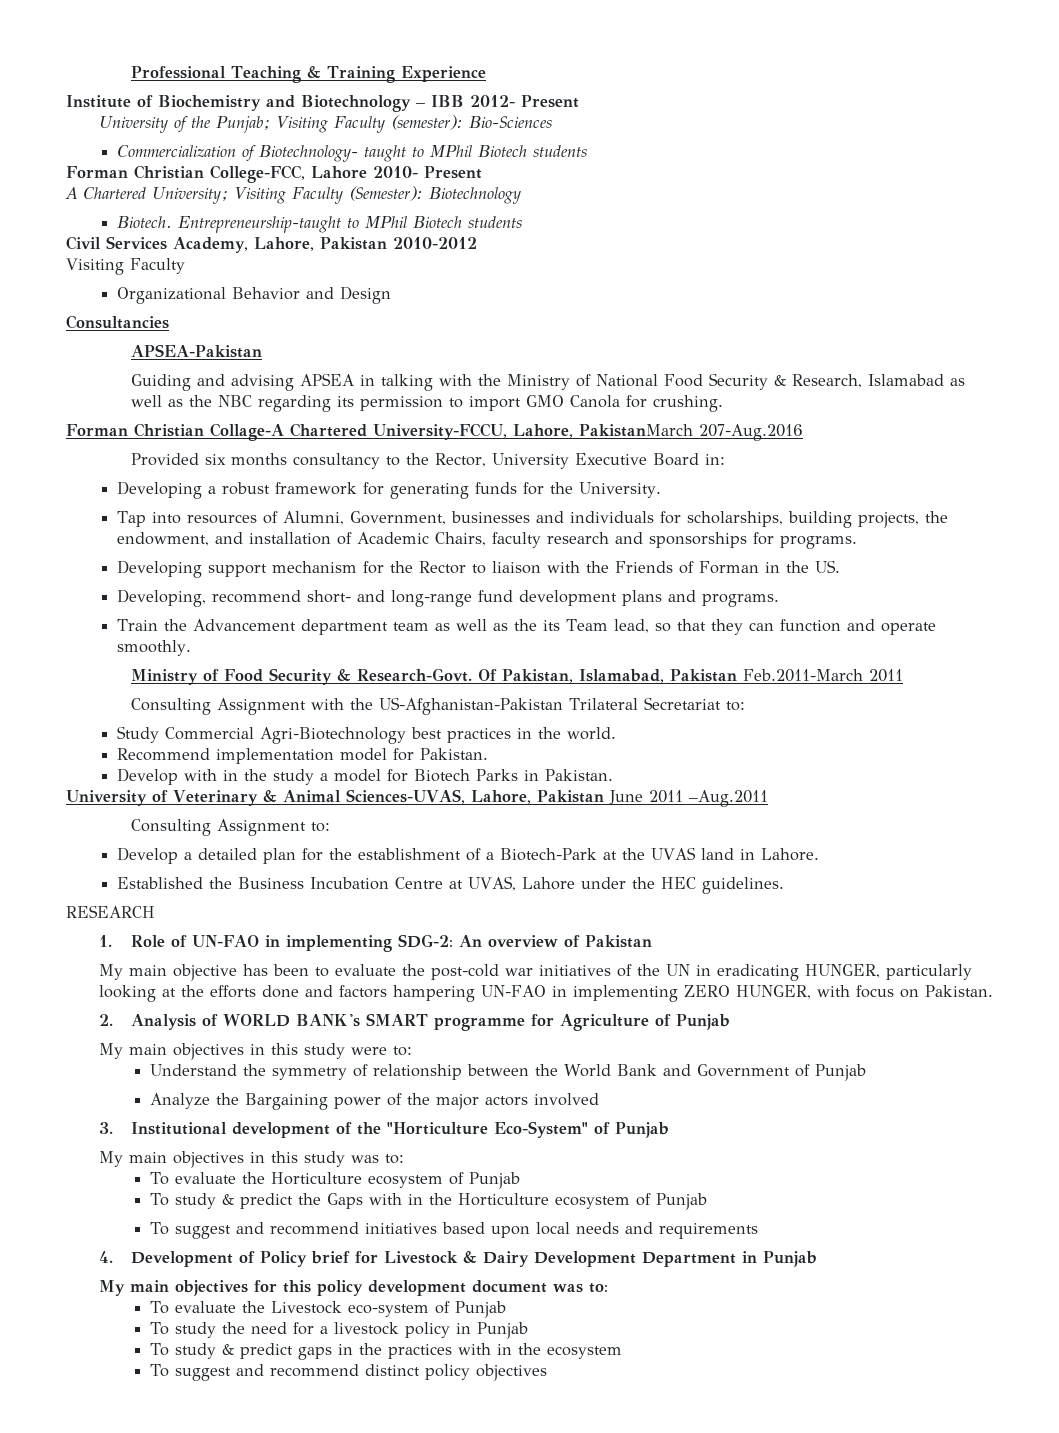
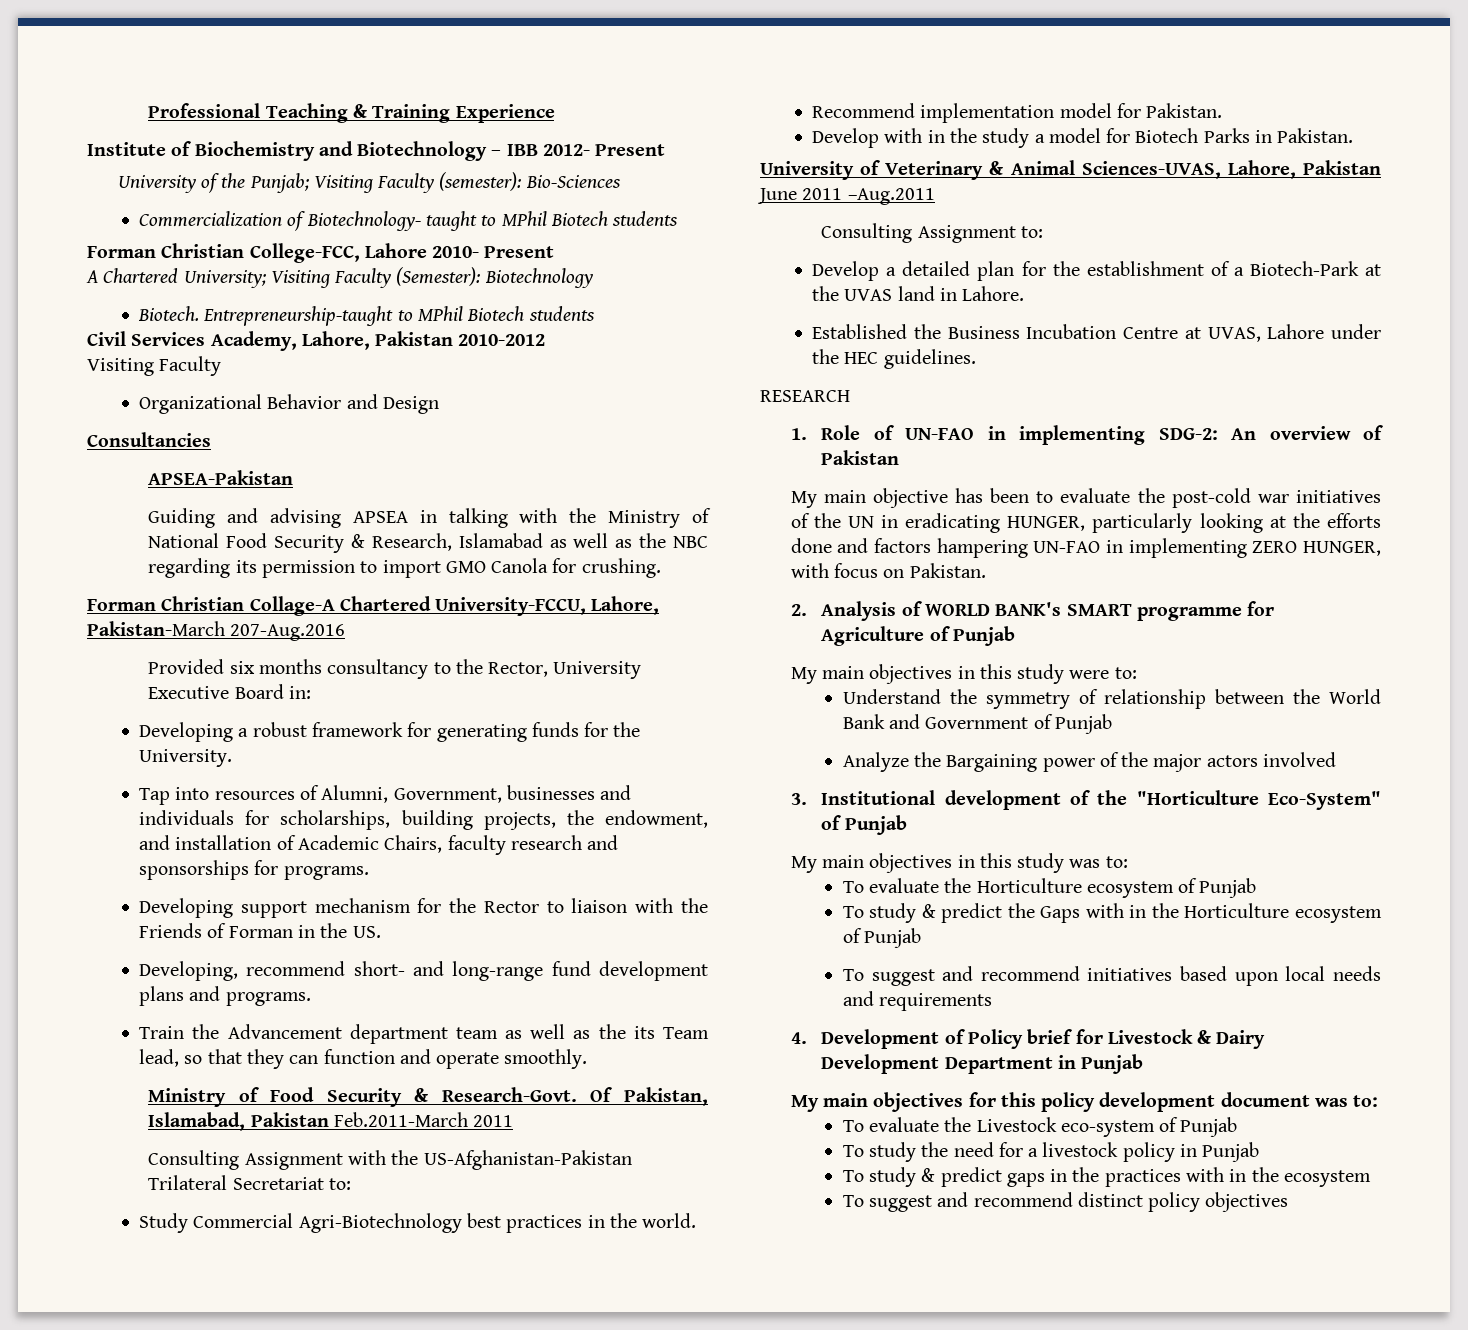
- Forman Christian Collage-A Chartered University-FCCU, Lahore, PakistanMarch 207-Aug.2016
+ Forman Christian Collage-A Chartered University-FCCU, Lahore, Pakistan-March 207-Aug.2016

